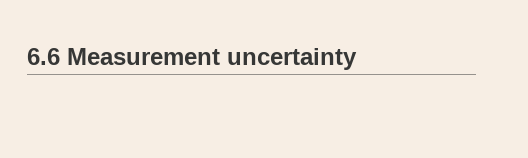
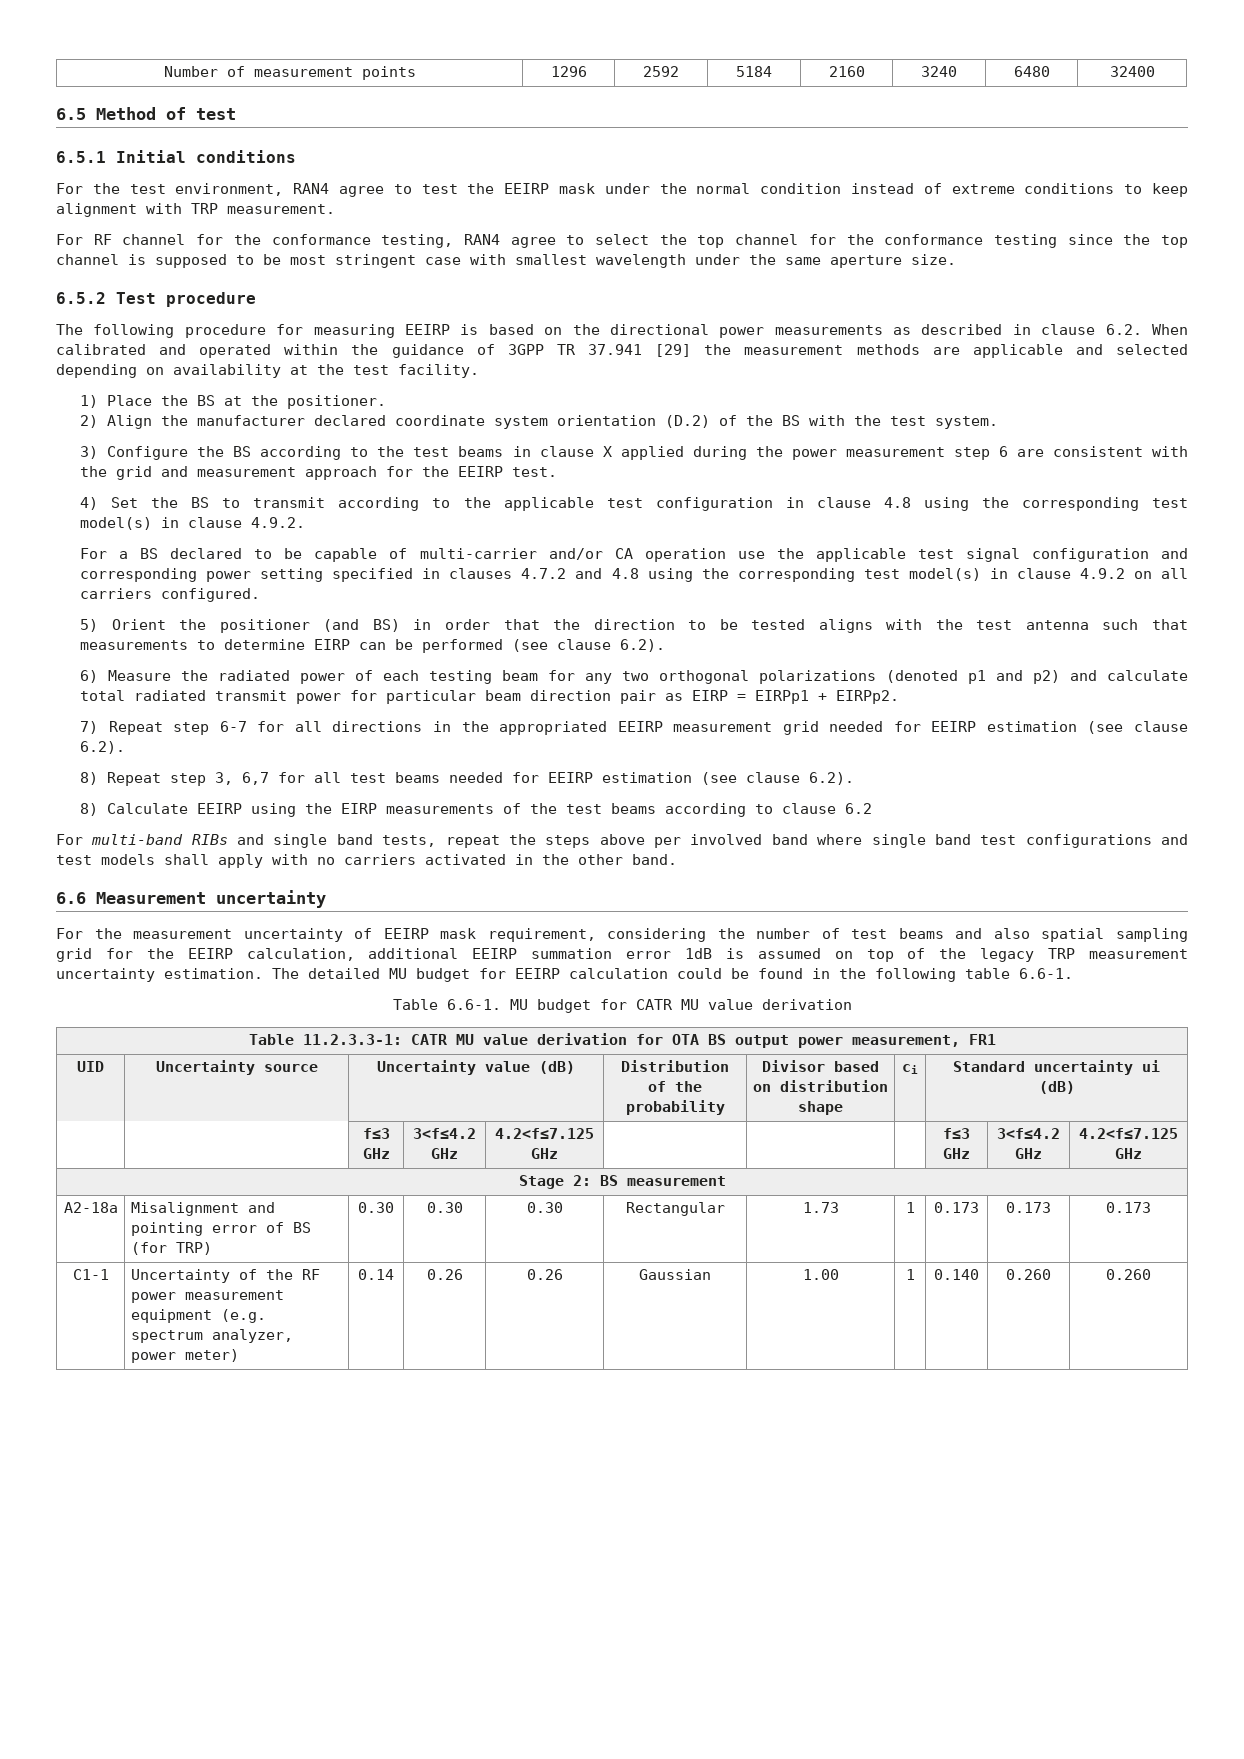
+ Number of measurement points | 1296 | 2592 | 5184 | 2160 | 3240 | 6480 | 32400
+ 6.5 Method of test
+ 6.5.1 Initial conditions
+ For the test environment, RAN4 agree to test the EEIRP mask under the normal condition instead of extreme conditions to keep alignment with TRP measurement.
+ For RF channel for the conformance testing, RAN4 agree to select the top channel for the conformance testing since the top channel is supposed to be most stringent case with smallest wavelength under the same aperture size.
+ 6.5.2 Test procedure
+ The following procedure for measuring EEIRP is based on the directional power measurements as described in clause 6.2. When calibrated and operated within the guidance of 3GPP TR 37.941 [29] the measurement methods are applicable and selected depending on availability at the test facility.
+ 1) Place the BS at the positioner.
+ 2) Align the manufacturer declared coordinate system orientation (D.2) of the BS with the test system.
+ 3) Configure the BS according to the test beams in clause X applied during the power measurement step 6 are consistent with the grid and measurement approach for the EEIRP test.
+ 4) Set the BS to transmit according to the applicable test configuration in clause 4.8 using the corresponding test model(s) in clause 4.9.2.
+ For a BS declared to be capable of multi-carrier and/or CA operation use the applicable test signal configuration and corresponding power setting specified in clauses 4.7.2 and 4.8 using the corresponding test model(s) in clause 4.9.2 on all carriers configured.
+ 5) Orient the positioner (and BS) in order that the direction to be tested aligns with the test antenna such that measurements to determine EIRP can be performed (see clause 6.2).
+ 6) Measure the radiated power of each testing beam for any two orthogonal polarizations (denoted p1 and p2) and calculate total radiated transmit power for particular beam direction pair as EIRP = EIRPp1 + EIRPp2.
+ 7) Repeat step 6-7 for all directions in the appropriated EEIRP measurement grid needed for EEIRP estimation (see clause 6.2).
+ 8) Repeat step 3, 6,7 for all test beams needed for EEIRP estimation (see clause 6.2).
+ 8) Calculate EEIRP using the EIRP measurements of the test beams according to clause 6.2
+ For multi-band RIBs and single band tests, repeat the steps above per involved band where single band test configurations and test models shall apply with no carriers activated in the other band.
  6.6 Measurement uncertainty
+ For the measurement uncertainty of EEIRP mask requirement, considering the number of test beams and also spatial sampling grid for the EEIRP calculation, additional EEIRP summation error 1dB is assumed on top of the legacy TRP measurement uncertainty estimation. The detailed MU budget for EEIRP calculation could be found in the following table 6.6-1.
+ Table 6.6-1. MU budget for CATR MU value derivation
+ Table 11.2.3.3-1: CATR MU value derivation for OTA BS output power measurement, FR1
+ UID | Uncertainty source | Uncertainty value (dB) | Distribution of the probability | Divisor based on distribution shape | ci | Standard uncertainty ui (dB)
+ | | f≤3 GHz | 3<f≤4.2 GHz | 4.2<f≤7.125 GHz | | | | f≤3 GHz | 3<f≤4.2 GHz | 4.2<f≤7.125 GHz
+ Stage 2: BS measurement
+ A2-18a | Misalignment and pointing error of BS (for TRP) | 0.30 | 0.30 | 0.30 | Rectangular | 1.73 | 1 | 0.173 | 0.173 | 0.173
+ C1-1 | Uncertainty of the RF power measurement equipment (e.g. spectrum analyzer, power meter) | 0.14 | 0.26 | 0.26 | Gaussian | 1.00 | 1 | 0.140 | 0.260 | 0.260

